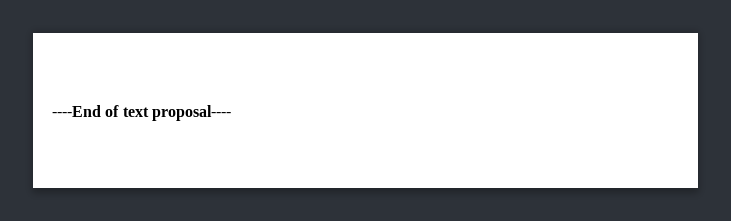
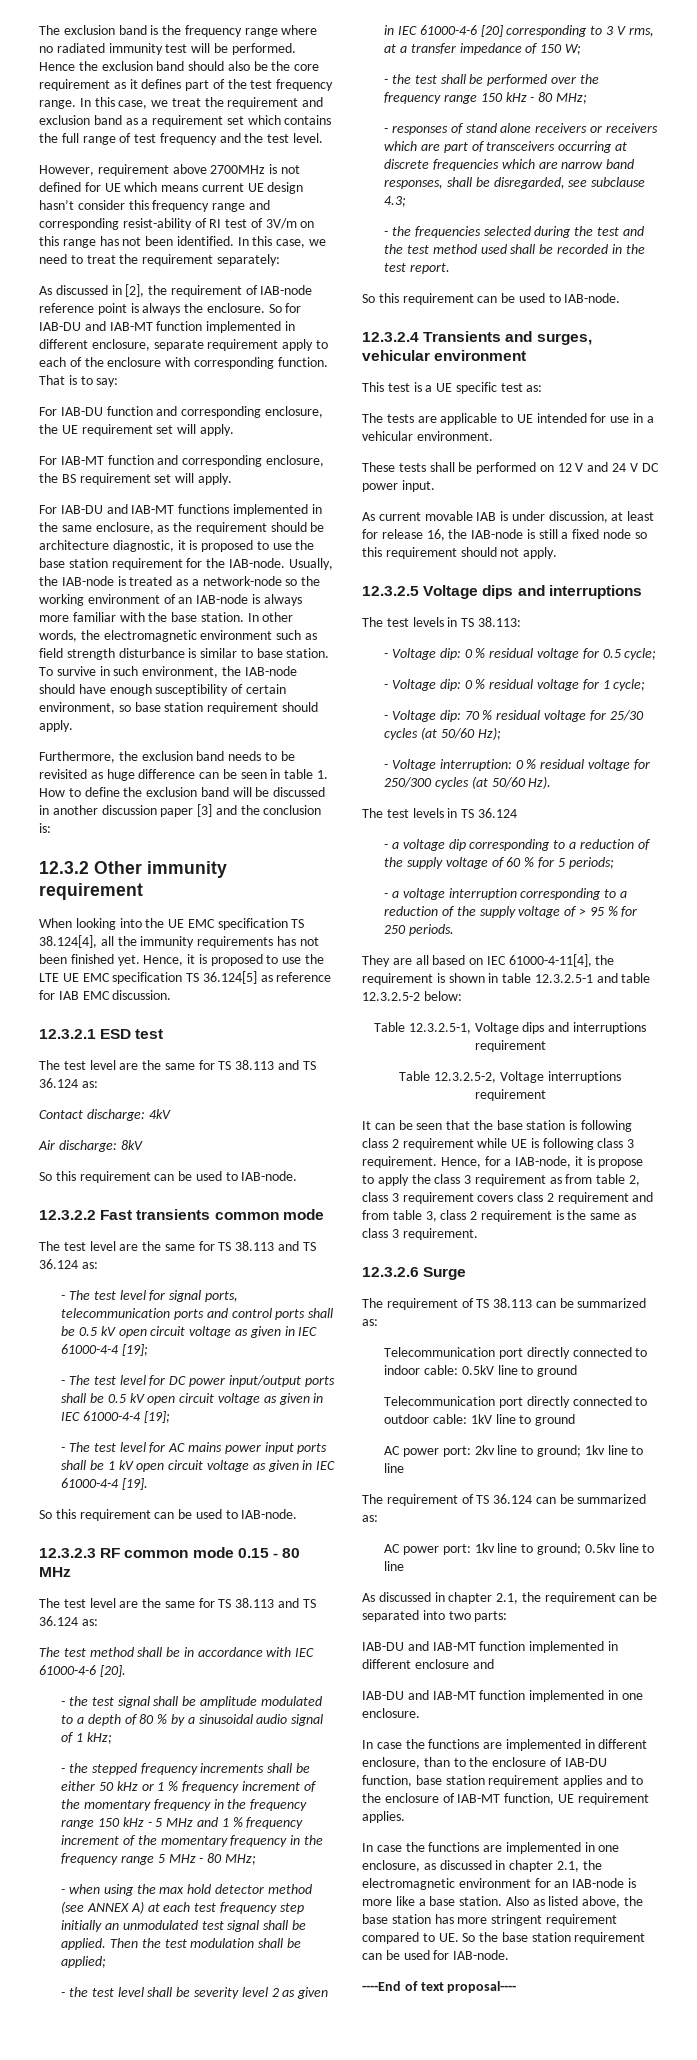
+ The exclusion band is the frequency range where no radiated immunity test will be performed. Hence the exclusion band should also be the core requirement as it defines part of the test frequency range. In this case, we treat the requirement and exclusion band as a requirement set which contains the full range of test frequency and the test level.
+ However, requirement above 2700MHz is not defined for UE which means current UE design hasn’t consider this frequency range and corresponding resist-ability of RI test of 3V/m on this range has not been identified. In this case, we need to treat the requirement separately:
+ As discussed in [2], the requirement of IAB-node reference point is always the enclosure. So for IAB-DU and IAB-MT function implemented in different enclosure, separate requirement apply to each of the enclosure with corresponding function. That is to say:
+ For IAB-DU function and corresponding enclosure, the UE requirement set will apply.
+ For IAB-MT function and corresponding enclosure, the BS requirement set will apply.
+ For IAB-DU and IAB-MT functions implemented in the same enclosure, as the requirement should be architecture diagnostic, it is proposed to use the base station requirement for the IAB-node. Usually, the IAB-node is treated as a network-node so the working environment of an IAB-node is always more familiar with the base station. In other words, the electromagnetic environment such as field strength disturbance is similar to base station. To survive in such environment, the IAB-node should have enough susceptibility of certain environment, so base station requirement should apply.
+ Furthermore, the exclusion band needs to be revisited as huge difference can be seen in table 1. How to define the exclusion band will be discussed in another discussion paper [3] and the conclusion is:
+ 12.3.2 Other immunity requirement
+ When looking into the UE EMC specification TS 38.124[4], all the immunity requirements has not been finished yet. Hence, it is proposed to use the LTE UE EMC specification TS 36.124[5] as reference for IAB EMC discussion.
+ 12.3.2.1 ESD test
+ The test level are the same for TS 38.113 and TS 36.124 as:
+ Contact discharge: 4kV
+ Air discharge: 8kV
+ So this requirement can be used to IAB-node.
+ 12.3.2.2 Fast transients common mode
+ The test level are the same for TS 38.113 and TS 36.124 as:
+ - The test level for signal ports, telecommunication ports and control ports shall be 0.5 kV open circuit voltage as given in IEC 61000-4-4 [19];
+ - The test level for DC power input/output ports shall be 0.5 kV open circuit voltage as given in IEC 61000-4-4 [19];
+ - The test level for AC mains power input ports shall be 1 kV open circuit voltage as given in IEC 61000-4-4 [19].
+ So this requirement can be used to IAB-node.
+ 12.3.2.3 RF common mode 0.15 - 80 MHz
+ The test level are the same for TS 38.113 and TS 36.124 as:
+ The test method shall be in accordance with IEC 61000-4-6 [20].
+ - the test signal shall be amplitude modulated to a depth of 80 % by a sinusoidal audio signal of 1 kHz;
+ - the stepped frequency increments shall be either 50 kHz or 1 % frequency increment of the momentary frequency in the frequency range 150 kHz - 5 MHz and 1 % frequency increment of the momentary frequency in the frequency range 5 MHz - 80 MHz;
+ - when using the max hold detector method (see ANNEX A) at each test frequency step initially an unmodulated test signal shall be applied. Then the test modulation shall be applied;
+ - the test level shall be severity level 2 as given in IEC 61000-4-6 [20] corresponding to 3 V rms, at a transfer impedance of 150 W;
+ - the test shall be performed over the frequency range 150 kHz - 80 MHz;
+ - responses of stand alone receivers or receivers which are part of transceivers occurring at discrete frequencies which are narrow band responses, shall be disregarded, see subclause 4.3;
+ - the frequencies selected during the test and the test method used shall be recorded in the test report.
+ So this requirement can be used to IAB-node.
+ 12.3.2.4 Transients and surges, vehicular environment
+ This test is a UE specific test as:
+ The tests are applicable to UE intended for use in a vehicular environment.
+ These tests shall be performed on 12 V and 24 V DC power input.
+ As current movable IAB is under discussion, at least for release 16, the IAB-node is still a fixed node so this requirement should not apply.
+ 12.3.2.5 Voltage dips and interruptions
+ The test levels in TS 38.113:
+ - Voltage dip: 0 % residual voltage for 0.5 cycle;
+ - Voltage dip: 0 % residual voltage for 1 cycle;
+ - Voltage dip: 70 % residual voltage for 25/30 cycles (at 50/60 Hz);
+ - Voltage interruption: 0 % residual voltage for 250/300 cycles (at 50/60 Hz).
+ The test levels in TS 36.124
+ - a voltage dip corresponding to a reduction of the supply voltage of 60 % for 5 periods;
+ - a voltage interruption corresponding to a reduction of the supply voltage of > 95 % for 250 periods.
+ They are all based on IEC 61000-4-11[4], the requirement is shown in table 12.3.2.5-1 and table 12.3.2.5-2 below:
+ Table 12.3.2.5-1, Voltage dips and interruptions requirement
+ Table 12.3.2.5-2, Voltage interruptions requirement
+ It can be seen that the base station is following class 2 requirement while UE is following class 3 requirement. Hence, for a IAB-node, it is propose to apply the class 3 requirement as from table 2, class 3 requirement covers class 2 requirement and from table 3, class 2 requirement is the same as class 3 requirement.
+ 12.3.2.6 Surge
+ The requirement of TS 38.113 can be summarized as:
+ Telecommunication port directly connected to indoor cable: 0.5kV line to ground
+ Telecommunication port directly connected to outdoor cable: 1kV line to ground
+ AC power port: 2kv line to ground; 1kv line to line
+ The requirement of TS 36.124 can be summarized as:
+ AC power port: 1kv line to ground; 0.5kv line to line
+ As discussed in chapter 2.1, the requirement can be separated into two parts:
+ IAB-DU and IAB-MT function implemented in different enclosure and
+ IAB-DU and IAB-MT function implemented in one enclosure.
+ In case the functions are implemented in different enclosure, than to the enclosure of IAB-DU function, base station requirement applies and to the enclosure of IAB-MT function, UE requirement applies.
+ In case the functions are implemented in one enclosure, as discussed in chapter 2.1, the electromagnetic environment for an IAB-node is more like a base station. Also as listed above, the base station has more stringent requirement compared to UE. So the base station requirement can be used for IAB-node.

